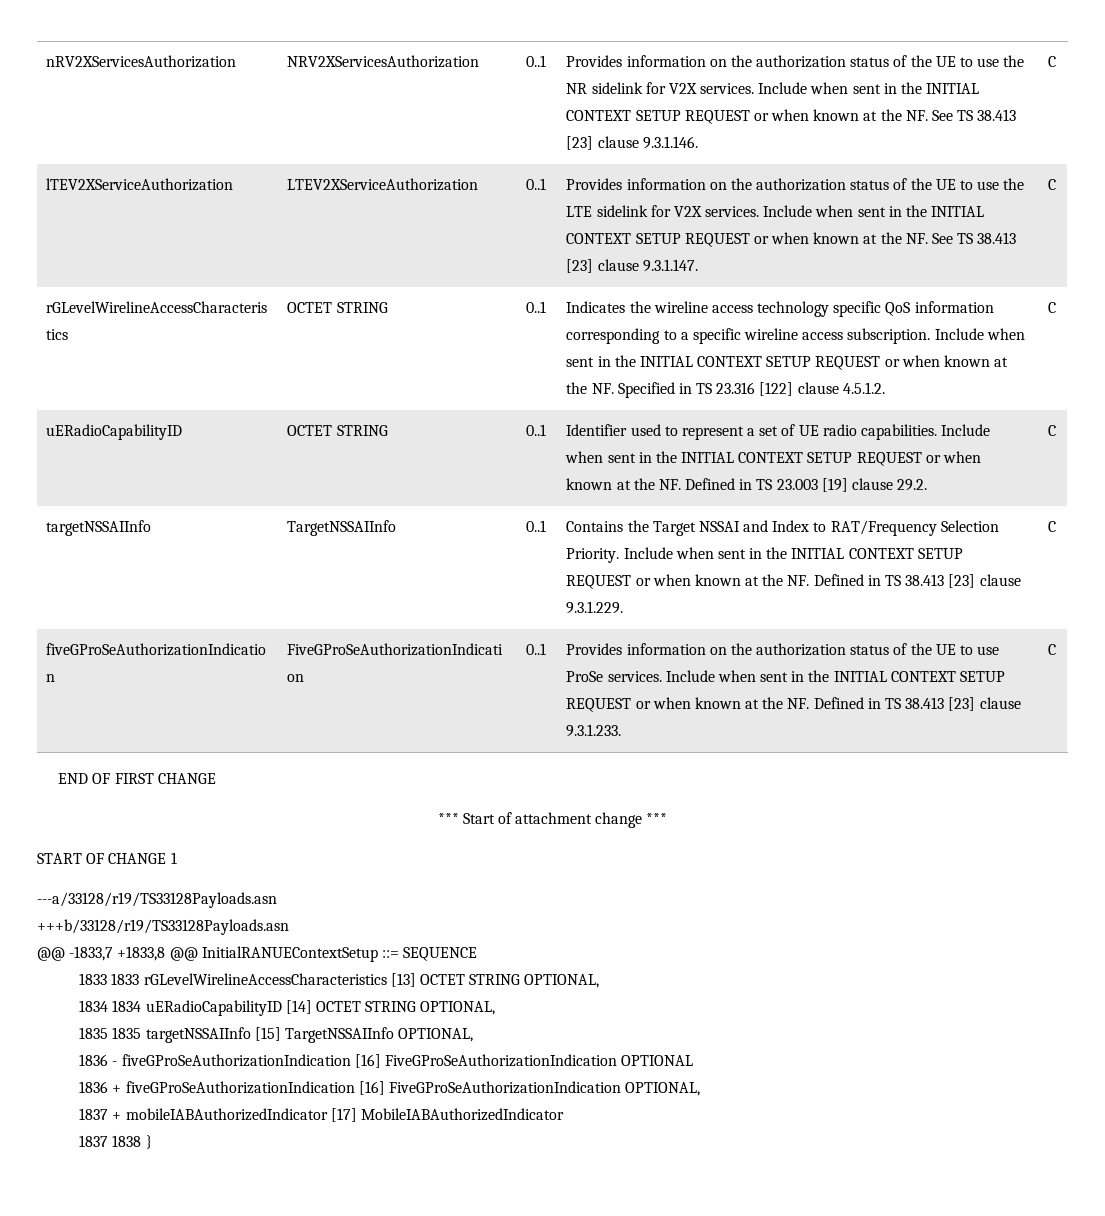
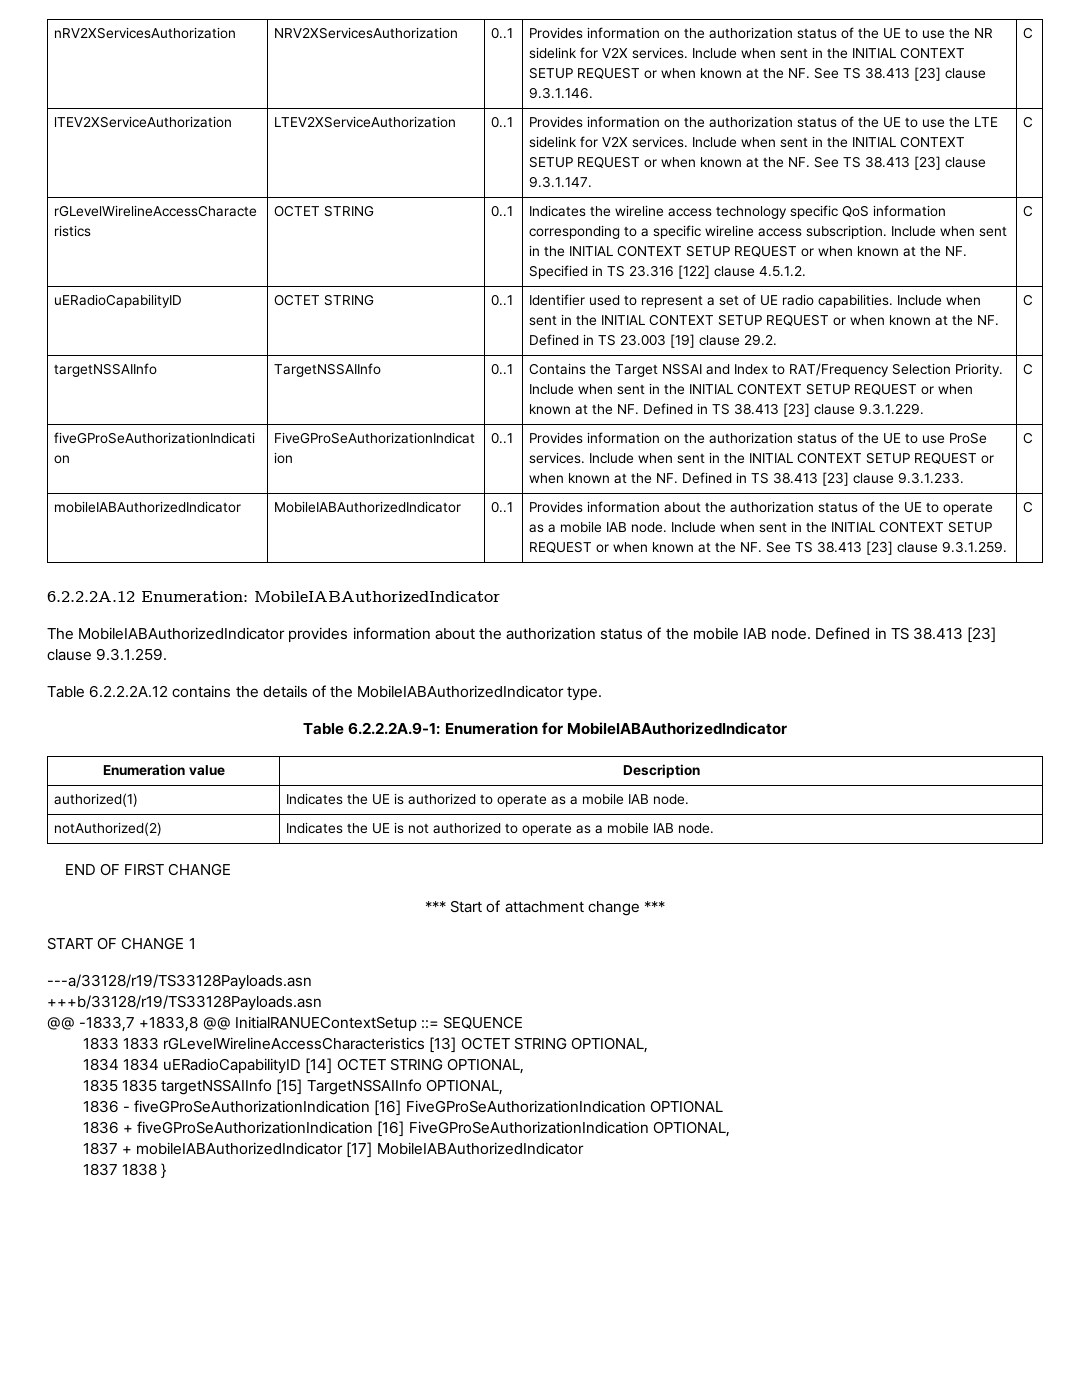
+ mobileIABAuthorizedIndicator | MobileIABAuthorizedIndicator | 0..1 | Provides information about the authorization status of the UE to operate as a mobile IAB node. Include when sent in the INITIAL CONTEXT SETUP REQUEST or when known at the NF. See TS 38.413 [23] clause 9.3.1.259. | C
+ 6.2.2.2A.12 Enumeration: MobileIABAuthorizedIndicator
+ The MobileIABAuthorizedIndicator provides information about the authorization status of the mobile IAB node. Defined in TS 38.413 [23] clause 9.3.1.259.
+ Table 6.2.2.2A.12 contains the details of the MobileIABAuthorizedIndicator type.
+ Table 6.2.2.2A.9-1: Enumeration for MobileIABAuthorizedIndicator
+ Enumeration value | Description
+ authorized(1) | Indicates the UE is authorized to operate as a mobile IAB node.
+ notAuthorized(2) | Indicates the UE is not authorized to operate as a mobile IAB node.

